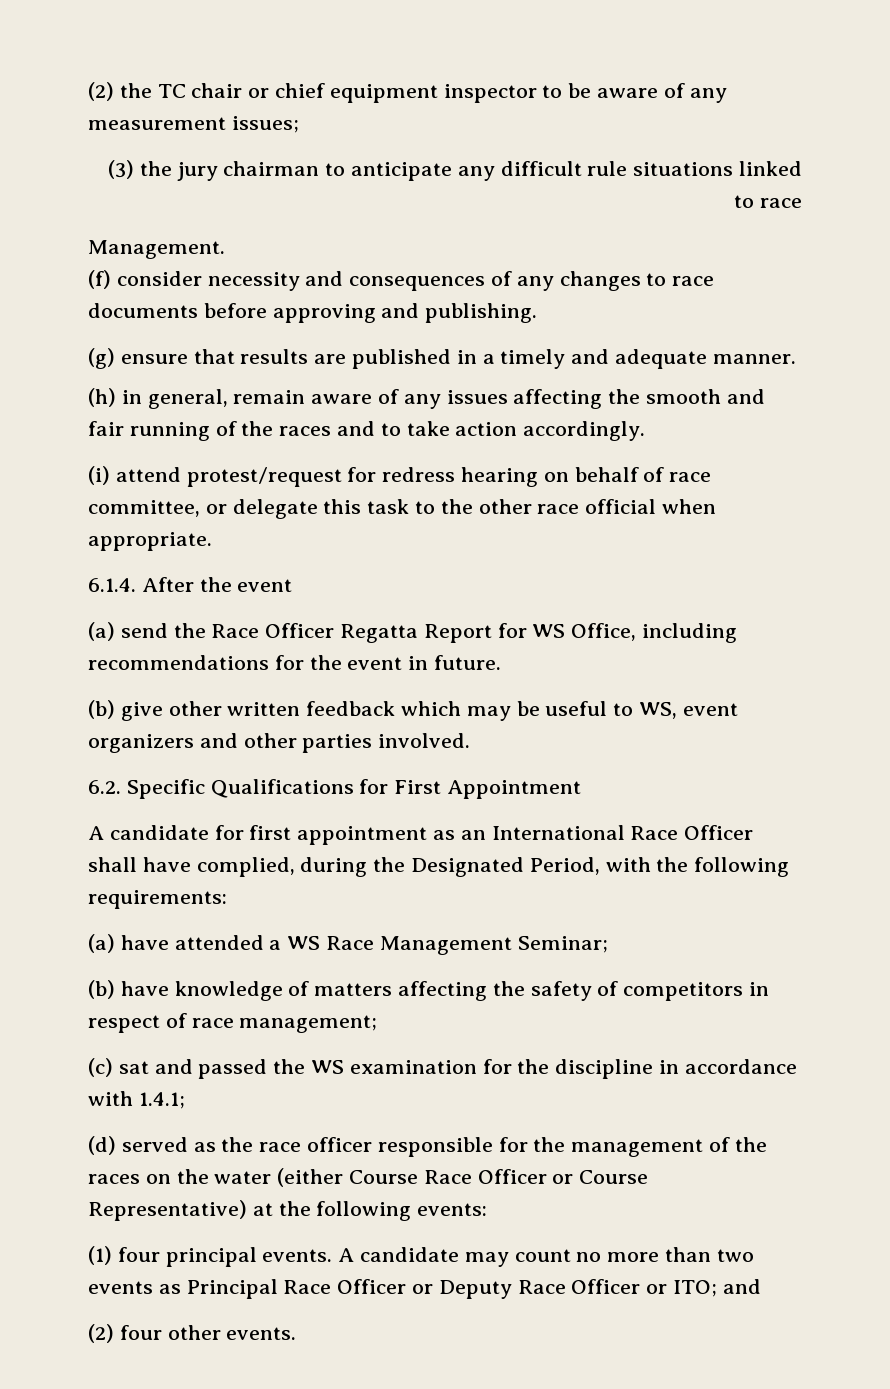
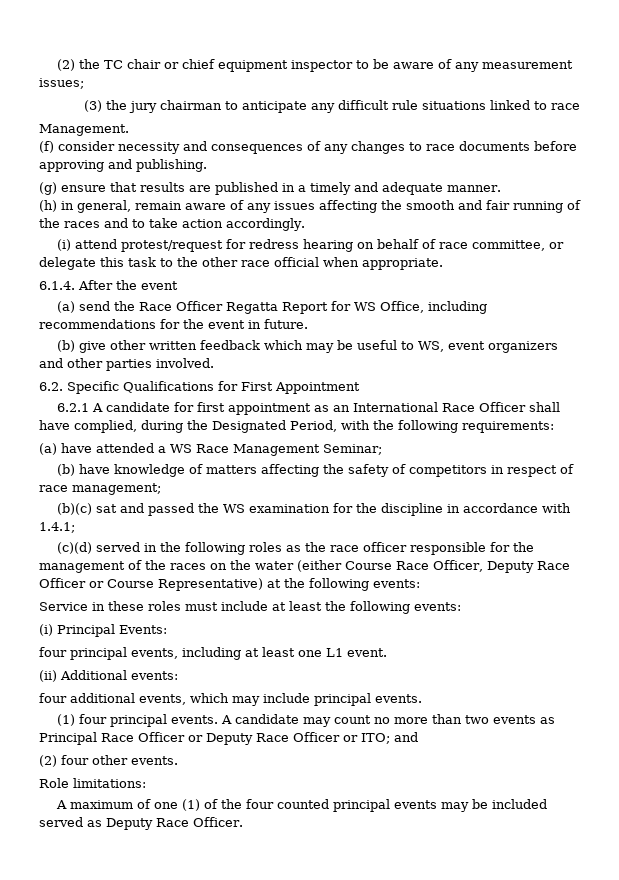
- A candidate for first appointment as an International Race Officer shall have complied, during the Designated Period, with the following requirements:
+ 6.2.1 A candidate for first appointment as an International Race Officer shall have complied, during the Designated Period, with the following requirements:
- (c) sat and passed the WS examination for the discipline in accordance with 1.4.1;
+ (b)(c) sat and passed the WS examination for the discipline in accordance with 1.4.1;
- (d) served as the race officer responsible for the management of the races on the water (either Course Race Officer or Course Representative) at the following events:
+ (c)(d) served in the following roles as the race officer responsible for the management of the races on the water (either Course Race Officer, Deputy Race Officer or Course Representative) at the following events:
+ Service in these roles must include at least the following events:
+ (i) Principal Events:
+ four principal events, including at least one L1 event.
+ (ii) Additional events:
+ four additional events, which may include principal events.
+ Role limitations:
+ A maximum of one (1) of the four counted principal events may be included served as Deputy Race Officer.

